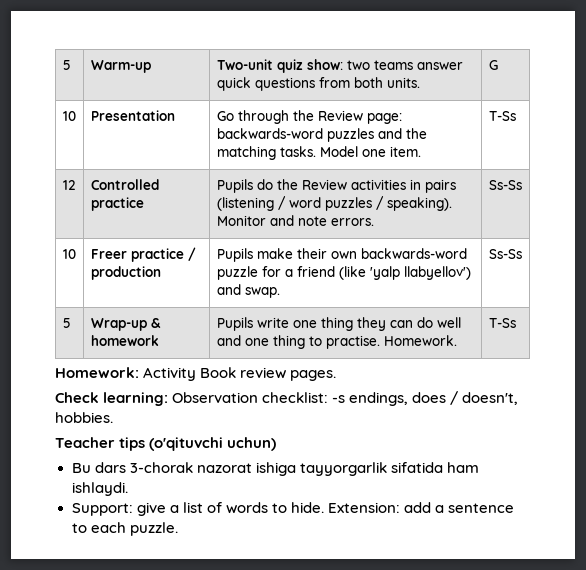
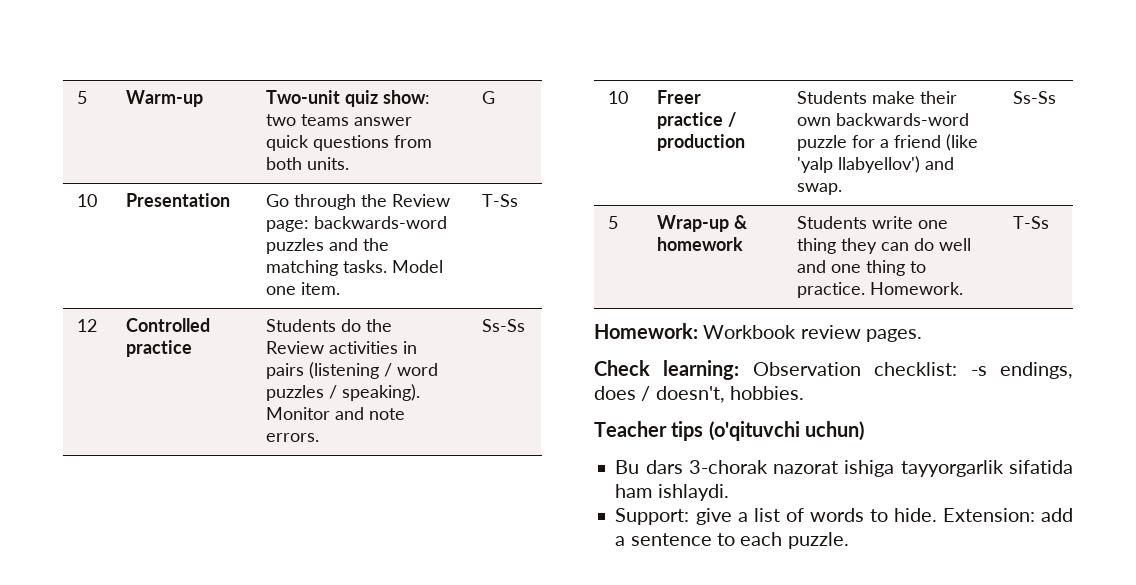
- 12 | Controlled practice | Pupils do the Review activities in pairs (listening / word puzzles / speaking). Monitor and note errors. | Ss-Ss
+ 12 | Controlled practice | Students do the Review activities in pairs (listening / word puzzles / speaking). Monitor and note errors. | Ss-Ss
- 10 | Freer practice / production | Pupils make their own backwards-word puzzle for a friend (like 'yalp llabyellov') and swap. | Ss-Ss
+ 10 | Freer practice / production | Students make their own backwards-word puzzle for a friend (like 'yalp llabyellov') and swap. | Ss-Ss
- 5 | Wrap-up & homework | Pupils write one thing they can do well and one thing to practise. Homework. | T-Ss
+ 5 | Wrap-up & homework | Students write one thing they can do well and one thing to practice. Homework. | T-Ss
- Homework: Activity Book review pages.
+ Homework: Workbook review pages.

